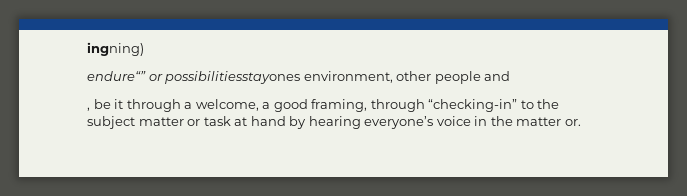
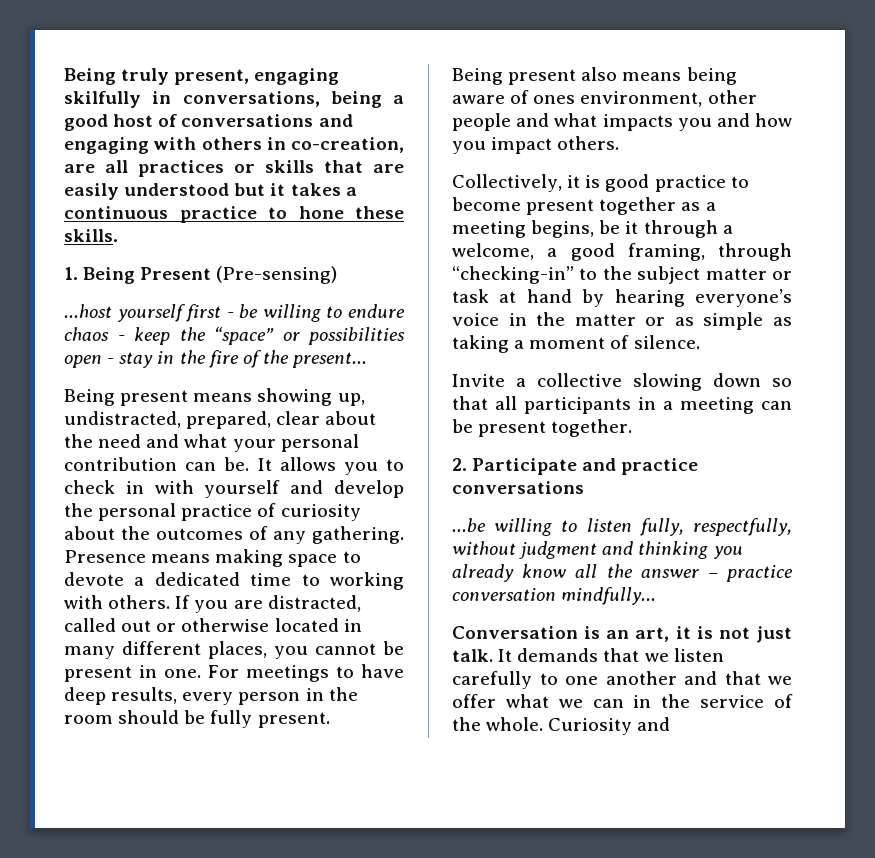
- ingning)
- endure“” or possibilitiesstayones environment, other people and
- , be it through a welcome, a good framing, through “checking-in” to the subject matter or task at hand by hearing everyone’s voice in the matter or.
+ Being truly present, engaging skilfully in conversations, being a good host of conversations and engaging with others in co-creation, are all practices or skills that are easily understood but it takes a continuous practice to hone these skills.
+ 1. Being Present (Pre-sensing)
+ ...host yourself first - be willing to endure chaos - keep the “space” or possibilities open - stay in the fire of the present...
+ Being present means showing up, undistracted, prepared, clear about the need and what your personal contribution can be. It allows you to check in with yourself and develop the personal practice of curiosity about the outcomes of any gathering. Presence means making space to devote a dedicated time to working with others. If you are distracted, called out or otherwise located in many different places, you cannot be present in one. For meetings to have deep results, every person in the room should be fully present.
+ Being present also means being aware of ones environment, other people and what impacts you and how you impact others.
+ Collectively, it is good practice to become present together as a meeting begins, be it through a welcome, a good framing, through “checking-in” to the subject matter or task at hand by hearing everyone’s voice in the matter or as simple as taking a moment of silence.
+ Invite a collective slowing down so that all participants in a meeting can be present together.
+ 2. Participate and practice conversations
+ ...be willing to listen fully, respectfully, without judgment and thinking you already know all the answer – practice conversation mindfully...
+ Conversation is an art, it is not just talk. It demands that we listen carefully to one another and that we offer what we can in the service of the whole. Curiosity and

